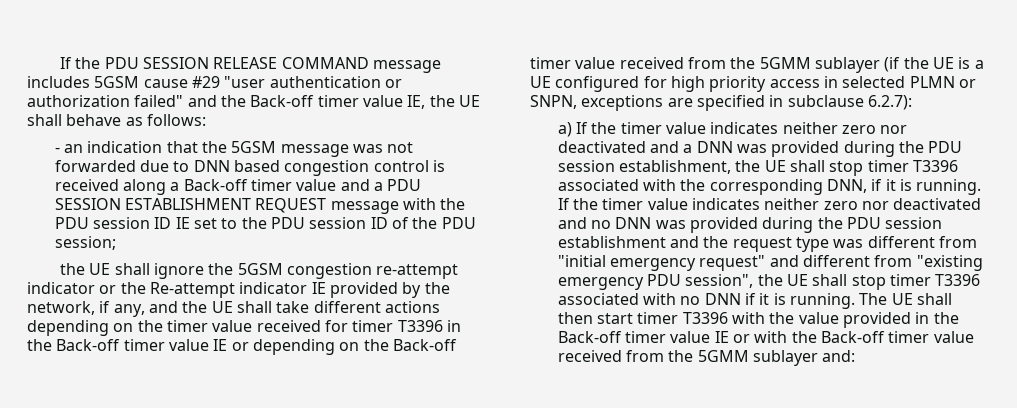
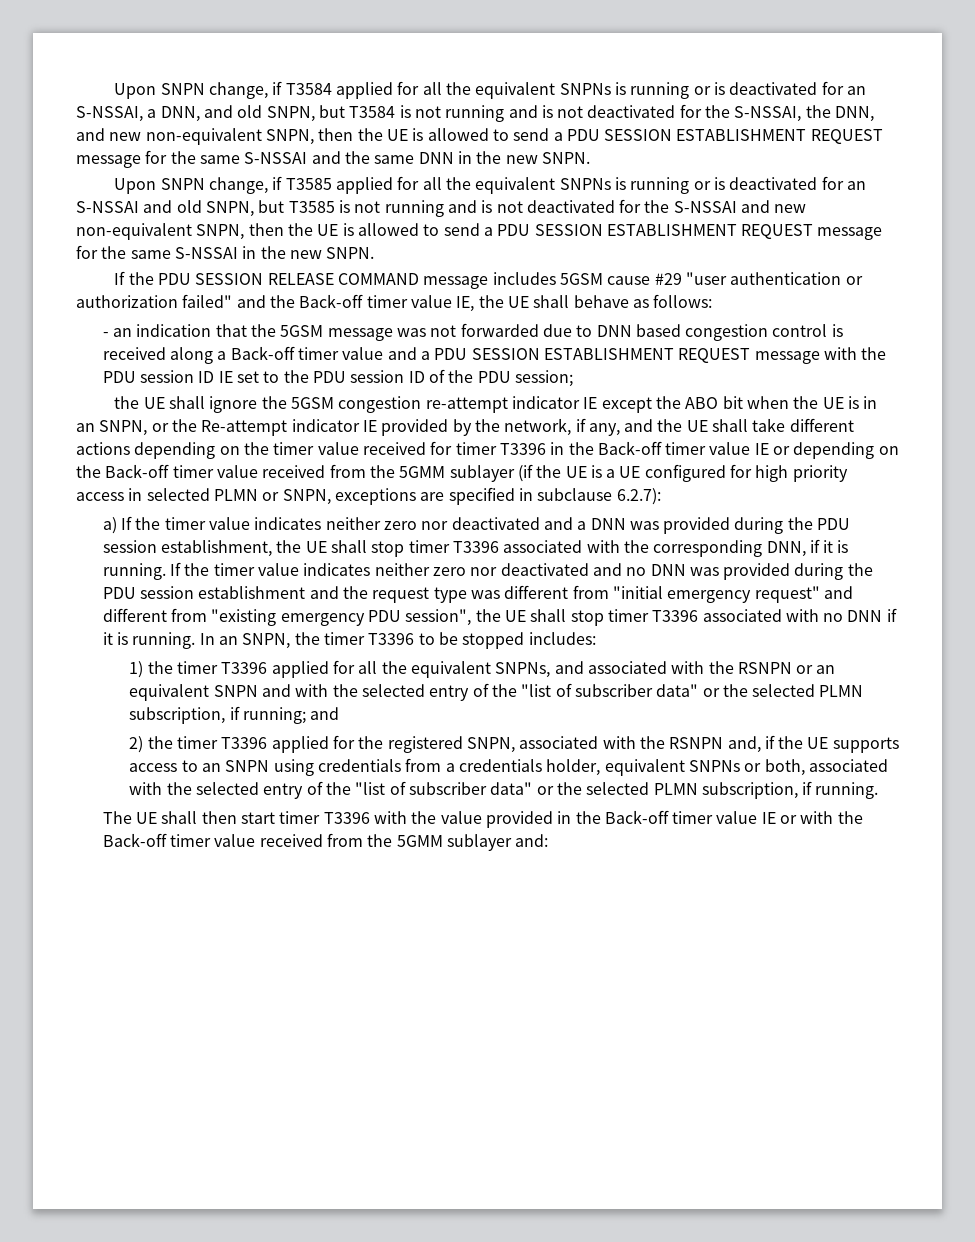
+ Upon SNPN change, if T3584 applied for all the equivalent SNPNs is running or is deactivated for an S-NSSAI, a DNN, and old SNPN, but T3584 is not running and is not deactivated for the S-NSSAI, the DNN, and new non-equivalent SNPN, then the UE is allowed to send a PDU SESSION ESTABLISHMENT REQUEST message for the same S-NSSAI and the same DNN in the new SNPN.
+ Upon SNPN change, if T3585 applied for all the equivalent SNPNs is running or is deactivated for an S-NSSAI and old SNPN, but T3585 is not running and is not deactivated for the S-NSSAI and new non-equivalent SNPN, then the UE is allowed to send a PDU SESSION ESTABLISHMENT REQUEST message for the same S-NSSAI in the new SNPN.
- the UE shall ignore the 5GSM congestion re-attempt indicator or the Re-attempt indicator IE provided by the network, if any, and the UE shall take different actions depending on the timer value received for timer T3396 in the Back-off timer value IE or depending on the Back-off timer value received from the 5GMM sublayer (if the UE is a UE configured for high priority access in selected PLMN or SNPN, exceptions are specified in subclause 6.2.7):
+ the UE shall ignore the 5GSM congestion re-attempt indicator IE except the ABO bit when the UE is in an SNPN, or the Re-attempt indicator IE provided by the network, if any, and the UE shall take different actions depending on the timer value received for timer T3396 in the Back-off timer value IE or depending on the Back-off timer value received from the 5GMM sublayer (if the UE is a UE configured for high priority access in selected PLMN or SNPN, exceptions are specified in subclause 6.2.7):
- If the timer value indicates neither zero nor deactivated and no DNN was provided during the PDU session establishment and the request type was different from "initial emergency request" and different from "existing emergency PDU session", the UE shall stop timer T3396 associated with no DNN if it is running. The UE shall then start timer T3396 with the value provided in the Back-off timer value IE or with the Back-off timer value received from the 5GMM sublayer and:
+ If the timer value indicates neither zero nor deactivated and no DNN was provided during the PDU session establishment and the request type was different from "initial emergency request" and different from "existing emergency PDU session", the UE shall stop timer T3396 associated with no DNN if it is running. In an SNPN, the timer T3396 to be stopped includes:
+ 1) the timer T3396 applied for all the equivalent SNPNs, and associated with the RSNPN or an equivalent SNPN and with the selected entry of the "list of subscriber data" or the selected PLMN subscription, if running; and
+ 2) the timer T3396 applied for the registered SNPN, associated with the RSNPN and, if the UE supports access to an SNPN using credentials from a credentials holder, equivalent SNPNs or both, associated with the selected entry of the "list of subscriber data" or the selected PLMN subscription, if running.
+ The UE shall then start timer T3396 with the value provided in the Back-off timer value IE or with the Back-off timer value received from the 5GMM sublayer and:

